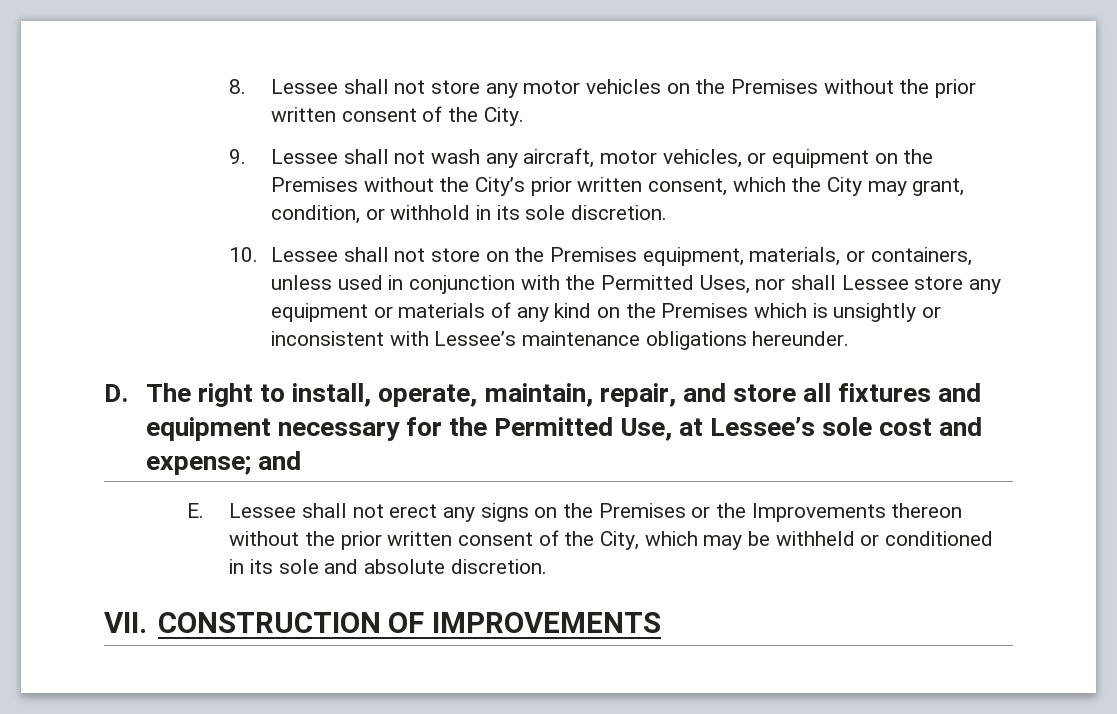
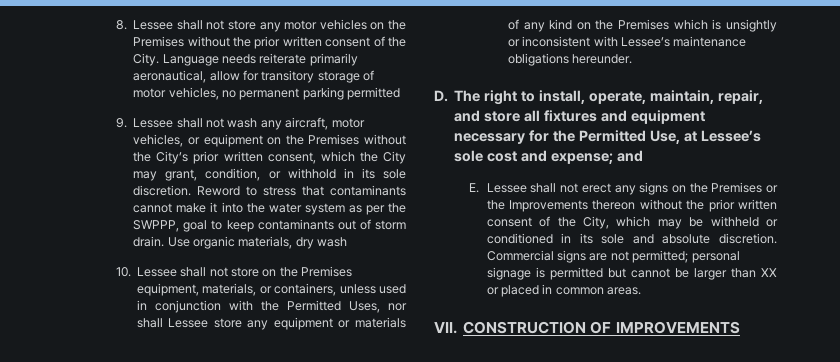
+ Language needs reiterate primarily aeronautical, allow for transitory storage of motor vehicles, no permanent parking permitted
+ Reword to stress that contaminants cannot make it into the water system as per the SWPPP, goal to keep contaminants out of storm drain. Use organic materials, dry wash
+ Commercial signs are not permitted; personal signage is permitted but cannot be larger than XX or placed in common areas.

